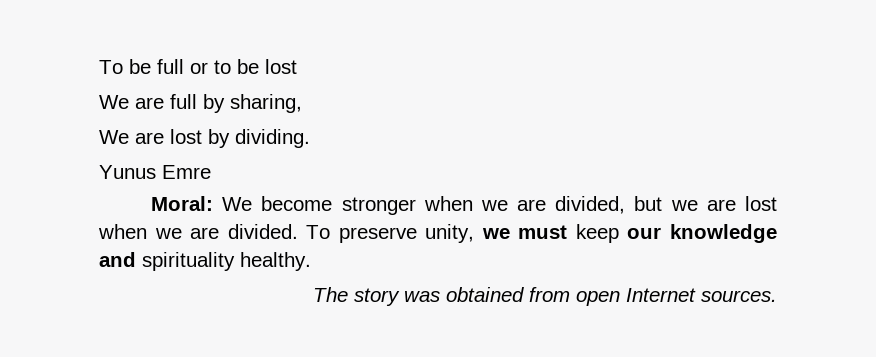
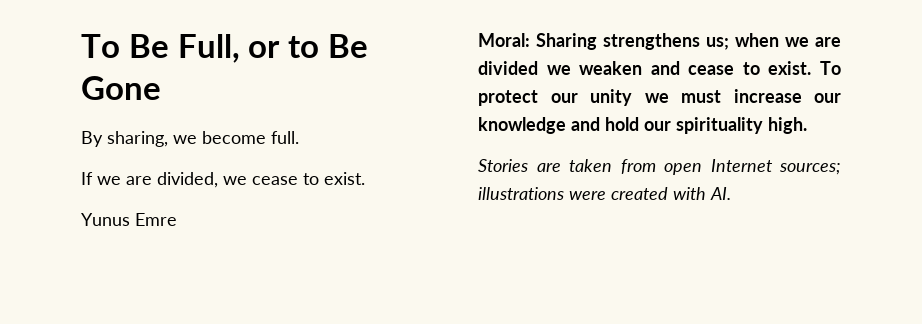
- To be full or to be lost
- We are full by sharing,
- We are lost by dividing.
+ To Be Full, or to Be Gone
+ By sharing, we become full.
+ If we are divided, we cease to exist.
  Yunus Emre
- Moral: We become stronger when we are divided, but we are lost when we are divided. To preserve unity, we must keep our knowledge and spirituality healthy.
- The story was obtained from open Internet sources.
+ Moral: Sharing strengthens us; when we are divided we weaken and cease to exist. To protect our unity we must increase our knowledge and hold our spirituality high.
+ Stories are taken from open Internet sources; illustrations were created with AI.

